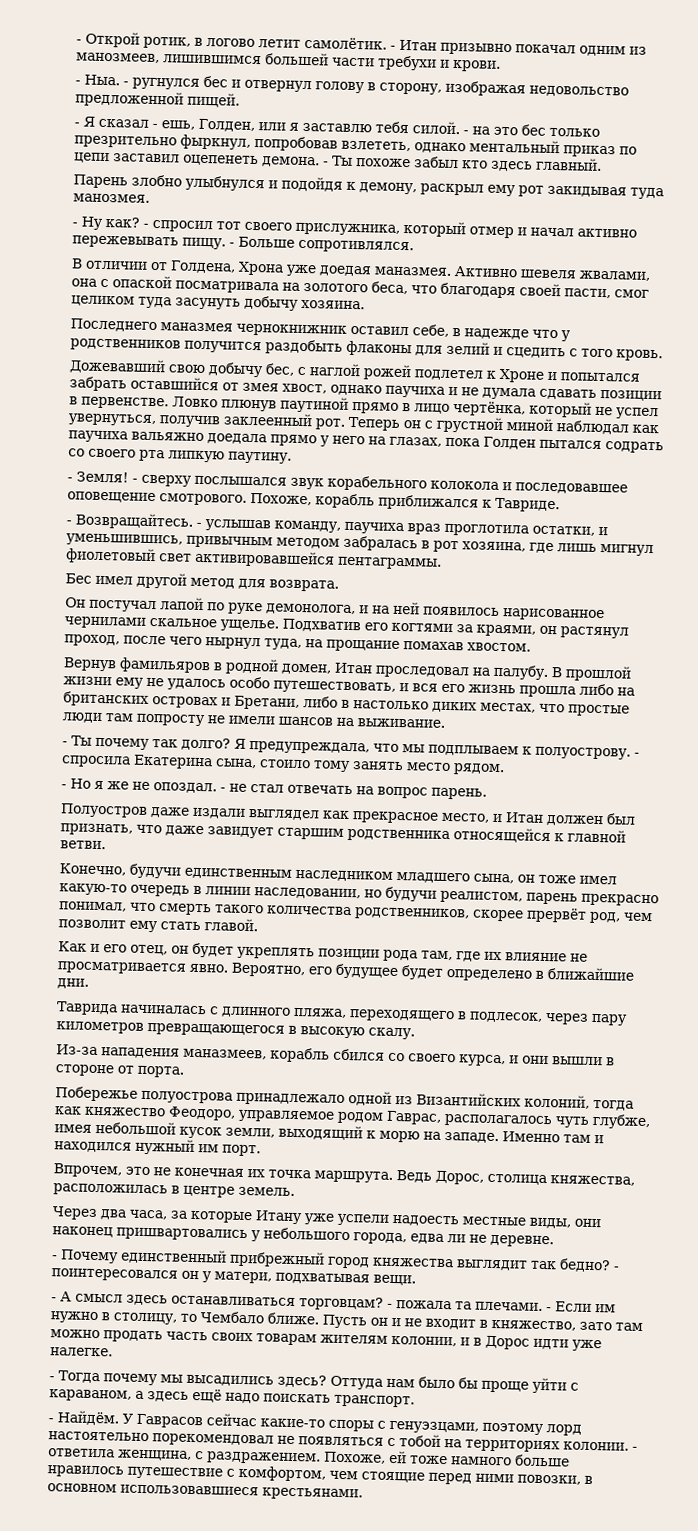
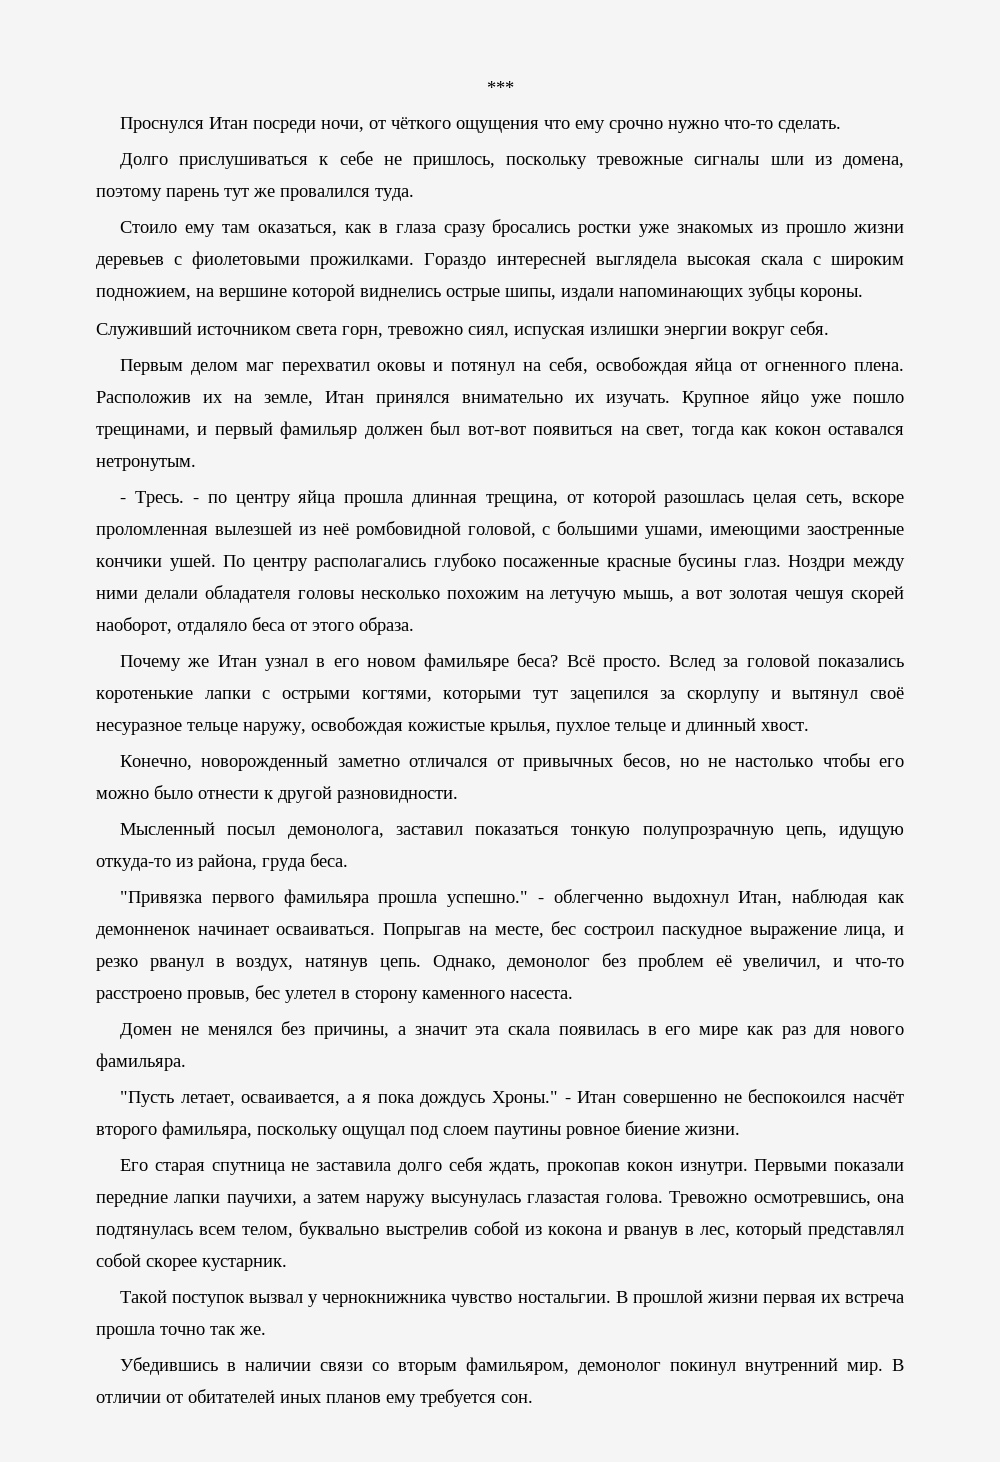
- - Открой ротик, в логово летит самолётик. - Итан призывно покачал одним из манозмеев, лишившимся большей части требухи и крови.
- - Ныа. - ругнулся бес и отвернул голову в сторону, изображая недовольство предложенной пищей.
- - Я сказал - ешь, Голден, или я заставлю тебя силой. - на это бес только презрительно фыркнул, попробовав взлететь, однако ментальный приказ по цепи заставил оцепенеть демона. - Ты похоже забыл кто здесь главный.
- Парень злобно улыбнулся и подойдя к демону, раскрыл ему рот закидывая туда манозмея.
- - Ну как? - спросил тот своего прислужника, который отмер и начал активно пережевывать пищу. - Больше сопротивлялся.
- В отличии от Голдена, Хрона уже доедая маназмея. Активно шевеля жвалами, она с опаской посматривала на золотого беса, что благодаря своей пасти, смог целиком туда засунуть добычу хозяина.
- Последнего маназмея чернокнижник оставил себе, в надежде что у родственников получится раздобыть флаконы для зелий и сцедить с того кровь.
- Дожевавший свою добычу бес, с наглой рожей подлетел к Хроне и попытался забрать оставшийся от змея хвост, однако паучиха и не думала сдавать позиции в первенстве. Ловко плюнув паутиной прямо в лицо чертёнка, который не успел увернуться, получив заклеенный рот. Теперь он с грустной миной наблюдал как паучиха вальяжно доедала прямо у него на глазах, пока Голден пытался содрать со своего рта липкую паутину.
- - Земля! - сверху послышался звук корабельного колокола и последовавшее оповещение смотрового. Похоже, корабль приближался к Тавриде.
- - Возвращайтесь. - услышав команду, паучиха враз проглотила остатки, и уменьшившись, привычным методом забралась в рот хозяина, где лишь мигнул фиолетовый свет активировавшейся пентаграммы.
- Бес имел другой метод для возврата.
- Он постучал лапой по руке демонолога, и на ней появилось нарисованное чернилами скальное ущелье. Подхватив его когтями за краями, он растянул проход, после чего нырнул туда, на прощание помахав хвостом.
- Вернув фамильяров в родной домен, Итан проследовал на палубу. В прошлой жизни ему не удалось особо путешествовать, и вся его жизнь прошла либо на британских островах и Бретани, либо в настолько диких местах, что простые люди там попросту не имели шансов на выживание.
- - Ты почему так долго? Я предупреждала, что мы подплываем к полуострову. - спросила Екатерина сына, стоило тому занять место рядом.
- - Но я же не опоздал. - не стал отвечать на вопрос парень.
- Полуостров даже издали выглядел как прекрасное место, и Итан должен был признать, что даже завидует старшим родственника относящейся к главной ветви.
- Конечно, будучи единственным наследником младшего сына, он тоже имел какую-то очередь в линии наследовании, но будучи реалистом, парень прекрасно понимал, что смерть такого количества родственников, скорее прервёт род, чем позволит ему стать главой.
- Как и его отец, он будет укреплять позиции рода там, где их влияние не просматривается явно. Вероятно, его будущее будет определено в ближайшие дни.
- Таврида начиналась с длинного пляжа, переходящего в подлесок, через пару километров превращающегося в высокую скалу.
- Из-за нападения маназмеев, корабль сбился со своего курса, и они вышли в стороне от порта.
- Побережье полуострова принадлежало одной из Византийских колоний, тогда как княжество Феодоро, управляемое родом Гаврас, располагалось чуть глубже, имея небольшой кусок земли, выходящий к морю на западе. Именно там и находился нужный им порт.
- Впрочем, это не конечная их точка маршрута. Ведь Дорос, столица княжества, расположилась в центре земель.
- Через два часа, за которые Итану уже успели надоесть местные виды, они наконец пришвартовались у небольшого города, едва ли не деревне.
- - Почему единственный прибрежный город княжества выглядит так бедно? - поинтересовался он у матери, подхватывая вещи.
- - А смысл здесь останавливаться торговцам? - пожала та плечами. - Если им нужно в столицу, то Чембало ближе. Пусть он и не входит в княжество, зато там можно продать часть своих товарам жителям колонии, и в Дорос идти уже налегке.
- - Тогда почему мы высадились здесь? Оттуда нам было бы проще уйти с караваном, а здесь ещё надо поискать транспорт.
- - Найдём. У Гаврасов сейчас какие-то споры с генуэзцами, поэтому лорд настоятельно порекомендовал не появляться с тобой на территориях колонии. - ответила женщина, с раздражением. Похоже, ей тоже намного больше нравилось путешествие с комфортом, чем стоящие перед ними повозки, в основном использовавшиеся крестьянами.
+ ***
+ Проснулся Итан посреди ночи, от чёткого ощущения что ему срочно нужно что-то сделать.
+ Долго прислушиваться к себе не пришлось, поскольку тревожные сигналы шли из домена, поэтому парень тут же провалился туда.
+ Стоило ему там оказаться, как в глаза сразу бросались ростки уже знакомых из прошло жизни деревьев с фиолетовыми прожилками. Гораздо интересней выглядела высокая скала с широким подножием, на вершине которой виднелись острые шипы, издали напоминающих зубцы короны.
+ Служивший источником света горн, тревожно сиял, испуская излишки энергии вокруг себя.
+ Первым делом маг перехватил оковы и потянул на себя, освобождая яйца от огненного плена. Расположив их на земле, Итан принялся внимательно их изучать. Крупное яйцо уже пошло трещинами, и первый фамильяр должен был вот-вот появиться на свет, тогда как кокон оставался нетронутым.
+ - Тресь. - по центру яйца прошла длинная трещина, от которой разошлась целая сеть, вскоре проломленная вылезшей из неё ромбовидной головой, с большими ушами, имеющими заостренные кончики ушей. По центру располагались глубоко посаженные красные бусины глаз. Ноздри между ними делали обладателя головы несколько похожим на летучую мышь, а вот золотая чешуя скорей наоборот, отдаляло беса от этого образа.
+ Почему же Итан узнал в его новом фамильяре беса? Всё просто. Вслед за головой показались коротенькие лапки с острыми когтями, которыми тут зацепился за скорлупу и вытянул своё несуразное тельце наружу, освобождая кожистые крылья, пухлое тельце и длинный хвост.
+ Конечно, новорожденный заметно отличался от привычных бесов, но не настолько чтобы его можно было отнести к другой разновидности.
+ Мысленный посыл демонолога, заставил показаться тонкую полупрозрачную цепь, идущую откуда-то из района, груда беса.
+ "Привязка первого фамильяра прошла успешно." - облегченно выдохнул Итан, наблюдая как демонненок начинает осваиваться. Попрыгав на месте, бес состроил паскудное выражение лица, и резко рванул в воздух, натянув цепь. Однако, демонолог без проблем её увеличил, и что-то расстроено провыв, бес улетел в сторону каменного насеста.
+ Домен не менялся без причины, а значит эта скала появилась в его мире как раз для нового фамильяра.
+ "Пусть летает, осваивается, а я пока дождусь Хроны." - Итан совершенно не беспокоился насчёт второго фамильяра, поскольку ощущал под слоем паутины ровное биение жизни.
+ Его старая спутница не заставила долго себя ждать, прокопав кокон изнутри. Первыми показали передние лапки паучихи, а затем наружу высунулась глазастая голова. Тревожно осмотревшись, она подтянулась всем телом, буквально выстрелив собой из кокона и рванув в лес, который представлял собой скорее кустарник.
+ Такой поступок вызвал у чернокнижника чувство ностальгии. В прошлой жизни первая их встреча прошла точно так же.
+ Убедившись в наличии связи со вторым фамильяром, демонолог покинул внутренний мир. В отличии от обитателей иных планов ему требуется сон.

